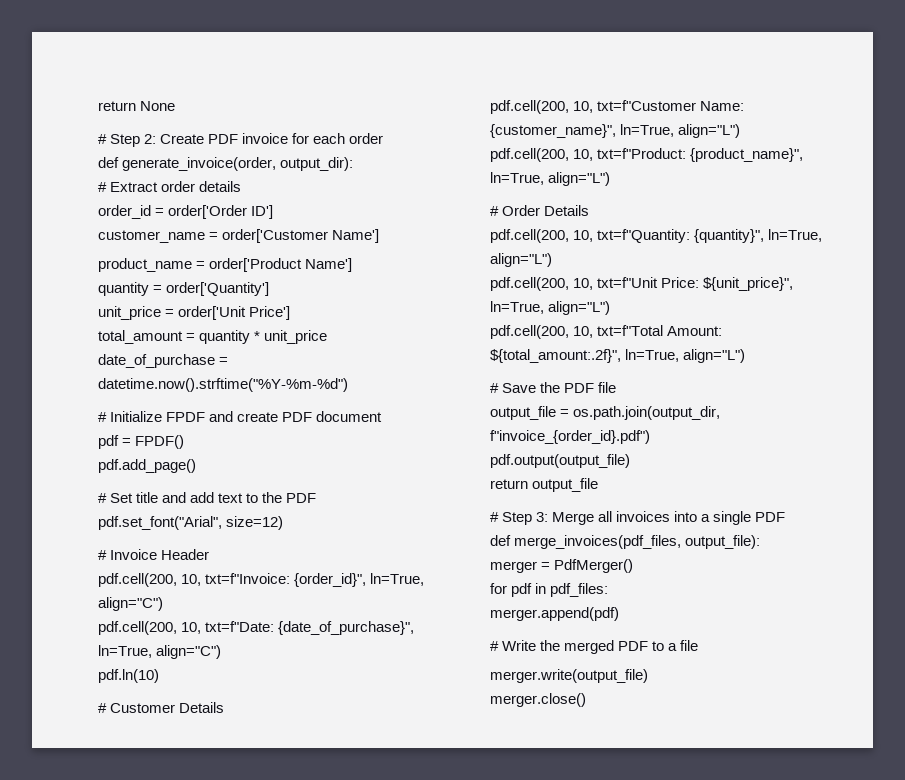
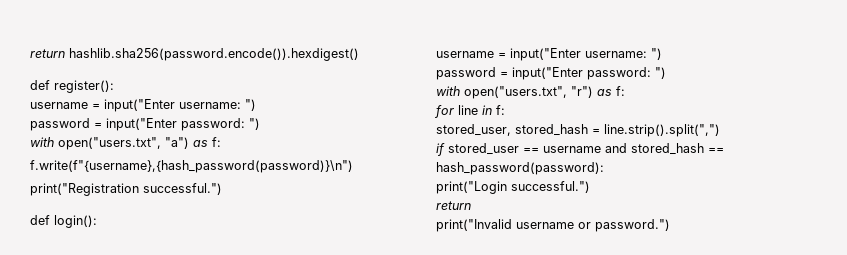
- return None
- # Step 2: Create PDF invoice for each order
- def generate_invoice(order, output_dir):
- # Extract order details
- order_id = order['Order ID']
- customer_name = order['Customer Name']
- product_name = order['Product Name']
- quantity = order['Quantity']
- unit_price = order['Unit Price']
- total_amount = quantity * unit_price
- date_of_purchase = datetime.now().strftime("%Y-%m-%d")
- # Initialize FPDF and create PDF document
- pdf = FPDF()
- pdf.add_page()
- # Set title and add text to the PDF
- pdf.set_font("Arial", size=12)
- # Invoice Header
- pdf.cell(200, 10, txt=f"Invoice: {order_id}", ln=True, align="C")
- pdf.cell(200, 10, txt=f"Date: {date_of_purchase}", ln=True, align="C")
- pdf.ln(10)
- # Customer Details
- pdf.cell(200, 10, txt=f"Customer Name: {customer_name}", ln=True, align="L")
- pdf.cell(200, 10, txt=f"Product: {product_name}", ln=True, align="L")
- # Order Details
- pdf.cell(200, 10, txt=f"Quantity: {quantity}", ln=True, align="L")
- pdf.cell(200, 10, txt=f"Unit Price: ${unit_price}", ln=True, align="L")
- pdf.cell(200, 10, txt=f"Total Amount: ${total_amount:.2f}", ln=True, align="L")
- # Save the PDF file
- output_file = os.path.join(output_dir, f"invoice_{order_id}.pdf")
- pdf.output(output_file)
- return output_file
- # Step 3: Merge all invoices into a single PDF
- def merge_invoices(pdf_files, output_file):
- merger = PdfMerger()
- for pdf in pdf_files:
- merger.append(pdf)
- # Write the merged PDF to a file
- merger.write(output_file)
- merger.close()
+ return hashlib.sha256(password.encode()).hexdigest()
+ def register():
+ username = input("Enter username: ")
+ password = input("Enter password: ")
+ with open("users.txt", "a") as f:
+ f.write(f"{username},{hash_password(password)}\n")
+ print("Registration successful.")
+ def login():
+ username = input("Enter username: ")
+ password = input("Enter password: ")
+ with open("users.txt", "r") as f:
+ for line in f:
+ stored_user, stored_hash = line.strip().split(",")
+ if stored_user == username and stored_hash == hash_password(password):
+ print("Login successful.")
+ return
+ print("Invalid username or password.")

